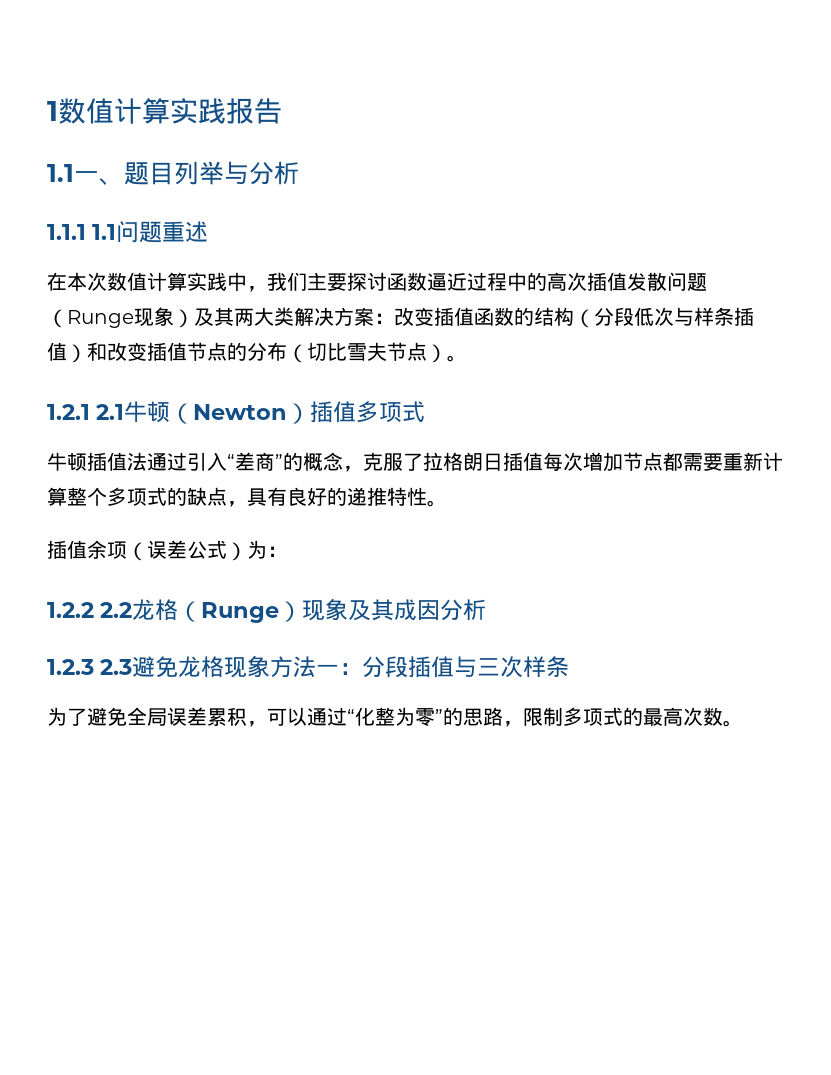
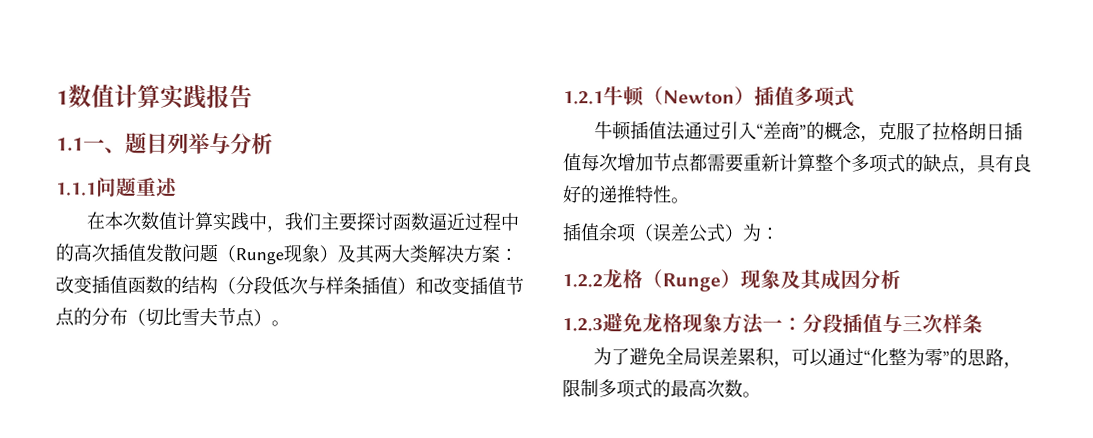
- 1.1.1 1.1问题重述
+ 1.1.1问题重述
- 1.2.1 2.1牛顿（Newton）插值多项式
+ 1.2.1牛顿（Newton）插值多项式
- 1.2.2 2.2龙格（Runge）现象及其成因分析
+ 1.2.2龙格（Runge）现象及其成因分析
- 1.2.3 2.3避免龙格现象方法一：分段插值与三次样条
+ 1.2.3避免龙格现象方法一：分段插值与三次样条

